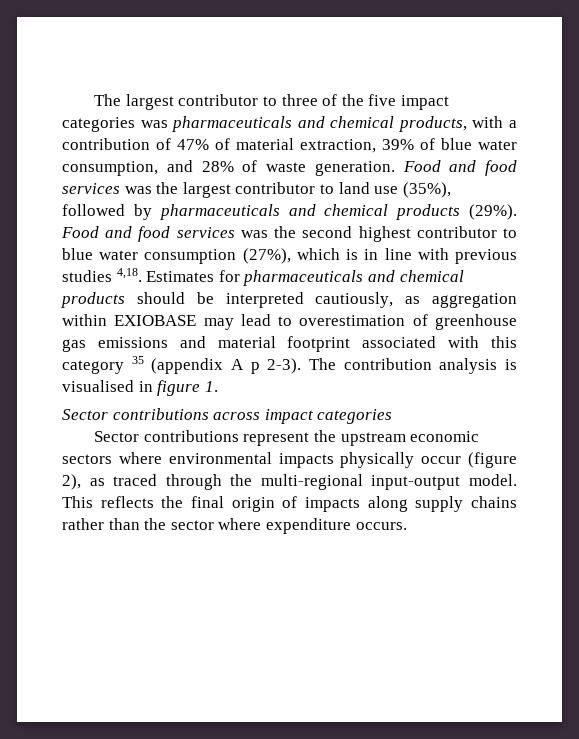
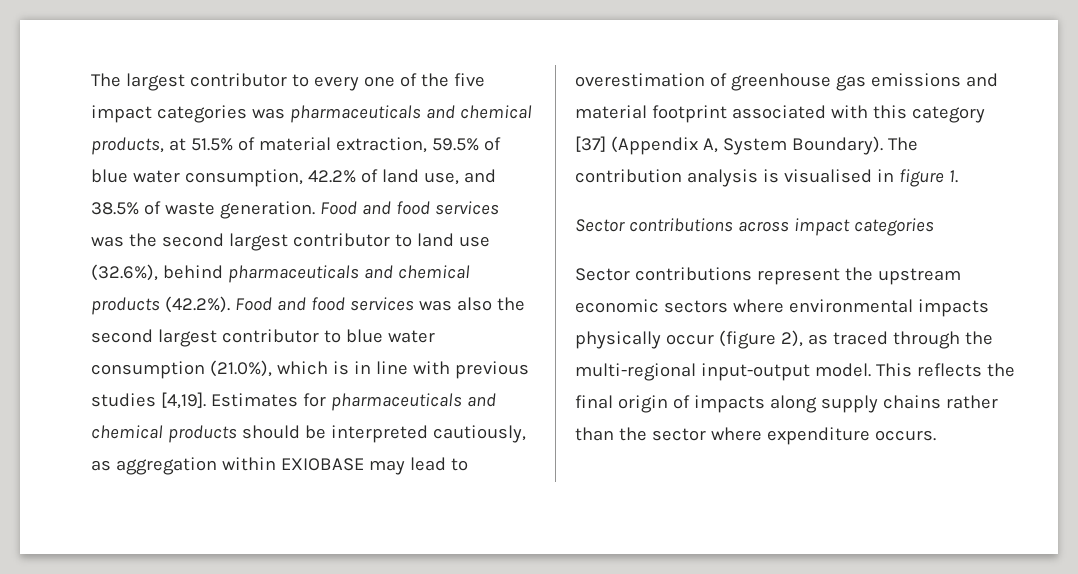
- The largest contributor to three of the five impact categories was pharmaceuticals and chemical products, with a contribution of 47% of material extraction, 39% of blue water consumption, and 28% of waste generation.
+ The largest contributor to every one of the five impact categories was pharmaceuticals and chemical products, at 51.5% of material extraction, 59.5% of blue water consumption, 42.2% of land use, and 38.5% of waste generation.
- Food and food services was the largest contributor to land use (35%), followed by pharmaceuticals and chemical products (29%). Food and food services was the second highest contributor to blue water consumption (27%), which is in line with previous studies 4,18.
+ Food and food services was the second largest contributor to land use (32.6%), behind pharmaceuticals and chemical products (42.2%). Food and food services was also the second largest contributor to blue water consumption (21.0%), which is in line with previous studies [4,19].
- Estimates for pharmaceuticals and chemical products should be interpreted cautiously, as aggregation within EXIOBASE may lead to overestimation of greenhouse gas emissions and material footprint associated with this category 35 (appendix A p 2-3).
+ Estimates for pharmaceuticals and chemical products should be interpreted cautiously, as aggregation within EXIOBASE may lead to overestimation of greenhouse gas emissions and material footprint associated with this category [37] (Appendix A, System Boundary).

